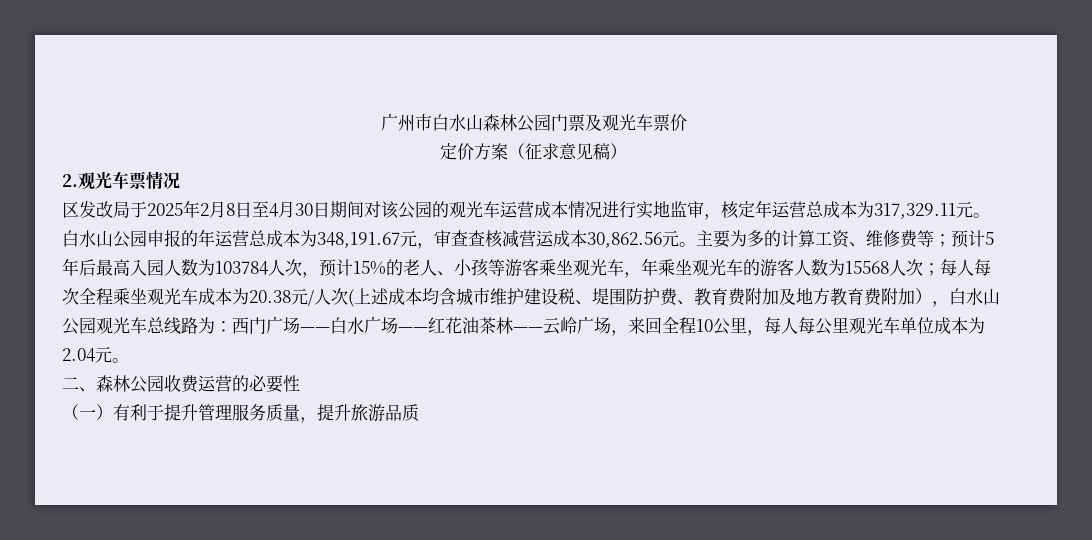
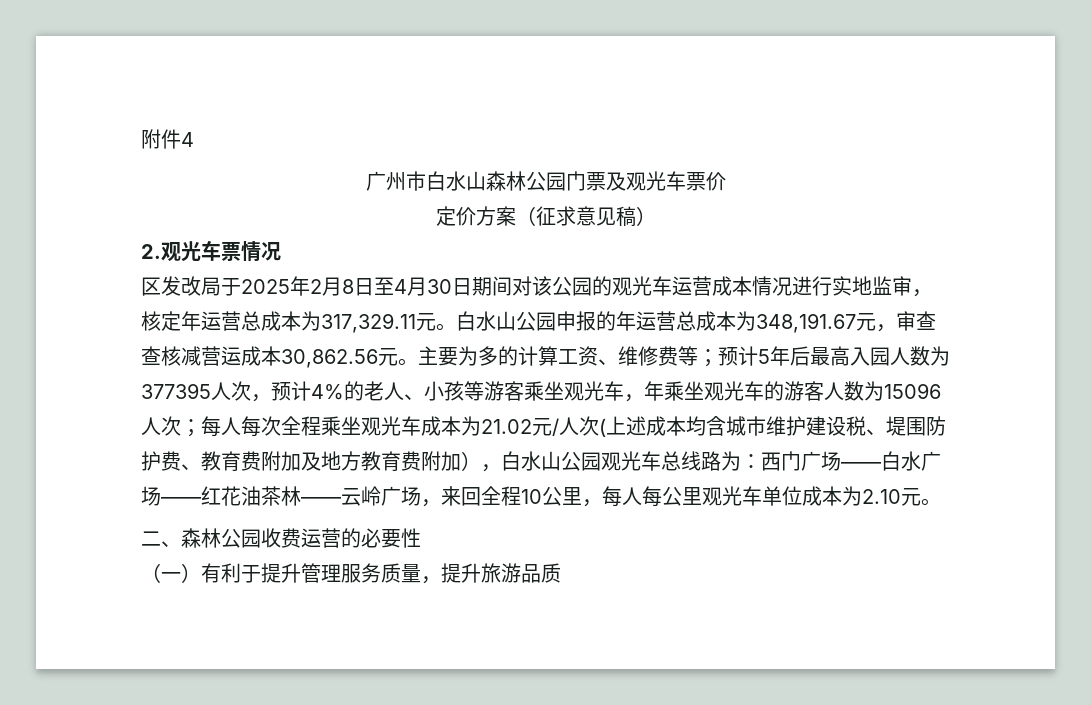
+ 附件4
- 预计5年后最高入园人数为103784人次，预计15%的老人、小孩等游客乘坐观光车，年乘坐观光车的游客人数为15568人次；
+ 预计5年后最高入园人数为377395人次，预计4%的老人、小孩等游客乘坐观光车，年乘坐观光车的游客人数为15096人次；
- 每人每次全程乘坐观光车成本为20.38元/人次(上述成本均含城市维护建设税、堤围防护费、教育费附加及地方教育费附加），白水山公园观光车总线路为：
+ 每人每次全程乘坐观光车成本为21.02元/人次(上述成本均含城市维护建设税、堤围防护费、教育费附加及地方教育费附加），白水山公园观光车总线路为：
- 西门广场——白水广场——红花油茶林——云岭广场，来回全程10公里，每人每公里观光车单位成本为2.04元。
+ 西门广场——白水广场——红花油茶林——云岭广场，来回全程10公里，每人每公里观光车单位成本为2.10元。

